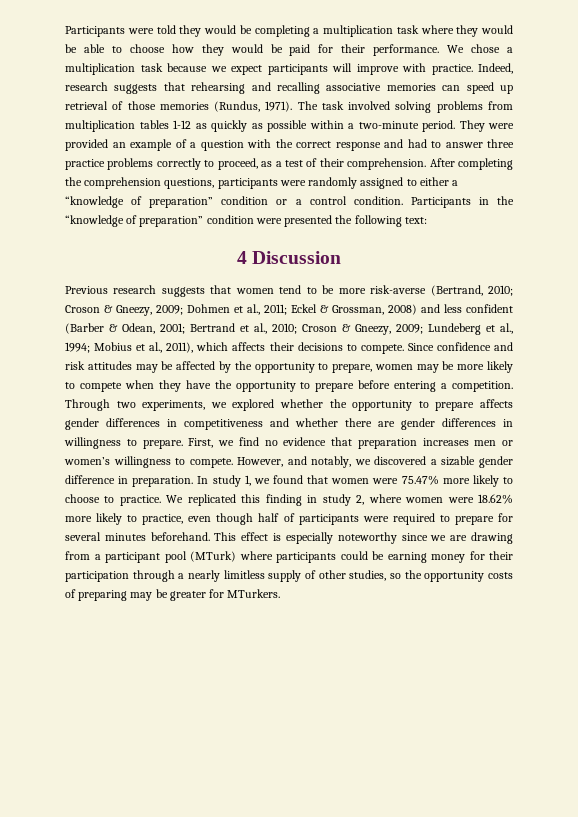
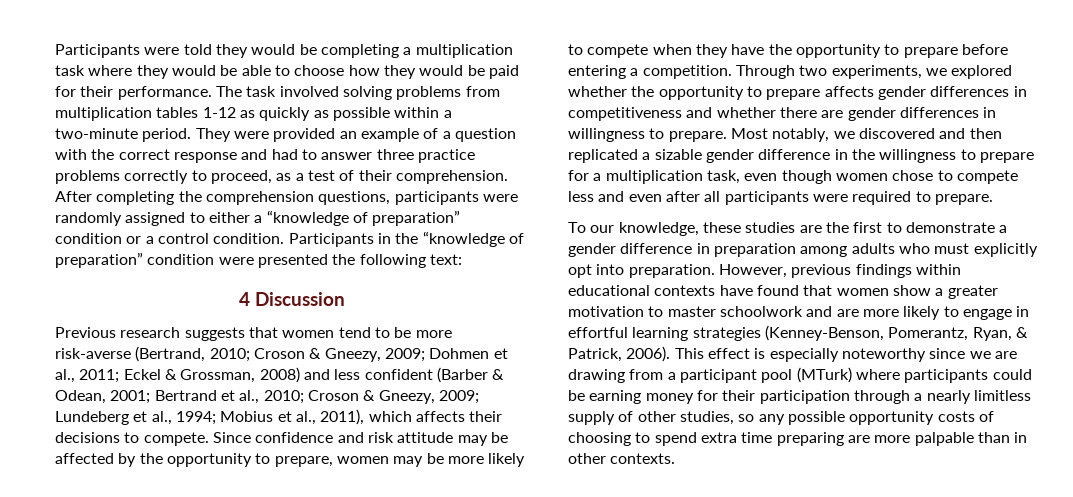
- We chose a multiplication task because we expect participants will improve with practice. Indeed, research suggests that rehearsing and recalling associative memories can speed up retrieval of those memories (Rundus, 1971).
- Since confidence and risk attitudes may be affected by the opportunity to prepare, women may be more likely to compete when they have the opportunity to prepare before entering a competition.
+ Since confidence and risk attitude may be affected by the opportunity to prepare, women may be more likely to compete when they have the opportunity to prepare before entering a competition.
- First, we find no evidence that preparation increases men or women’s willingness to compete. However, and notably, we discovered a sizable gender difference in preparation. In study 1, we found that women were 75.47% more likely to choose to practice. We replicated this finding in study 2, where women were 18.62% more likely to practice, even though half of participants were required to prepare for several minutes beforehand.
+ Most notably, we discovered and then replicated a sizable gender difference in the willingness to prepare for a multiplication task, even though women chose to compete less and even after all participants were required to prepare.
+ To our knowledge, these studies are the first to demonstrate a gender difference in preparation among adults who must explicitly opt into preparation. However, previous findings within educational contexts have found that women show a greater motivation to master schoolwork and are more likely to engage in effortful learning strategies (Kenney-Benson, Pomerantz, Ryan, & Patrick, 2006).
- This effect is especially noteworthy since we are drawing from a participant pool (MTurk) where participants could be earning money for their participation through a nearly limitless supply of other studies, so the opportunity costs of preparing may be greater for MTurkers.
+ This effect is especially noteworthy since we are drawing from a participant pool (MTurk) where participants could be earning money for their participation through a nearly limitless supply of other studies, so any possible opportunity costs of choosing to spend extra time preparing are more palpable than in other contexts.

